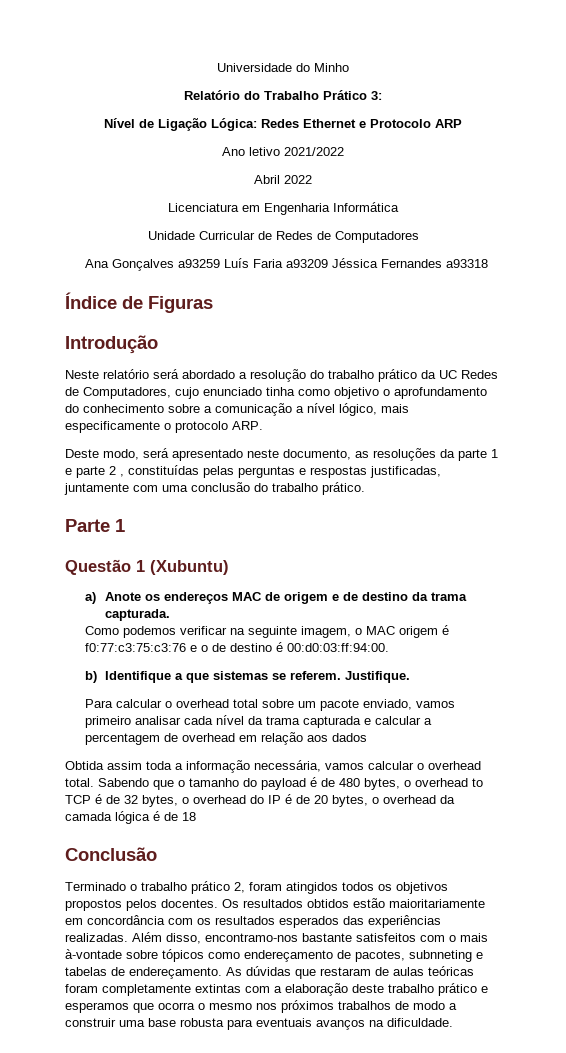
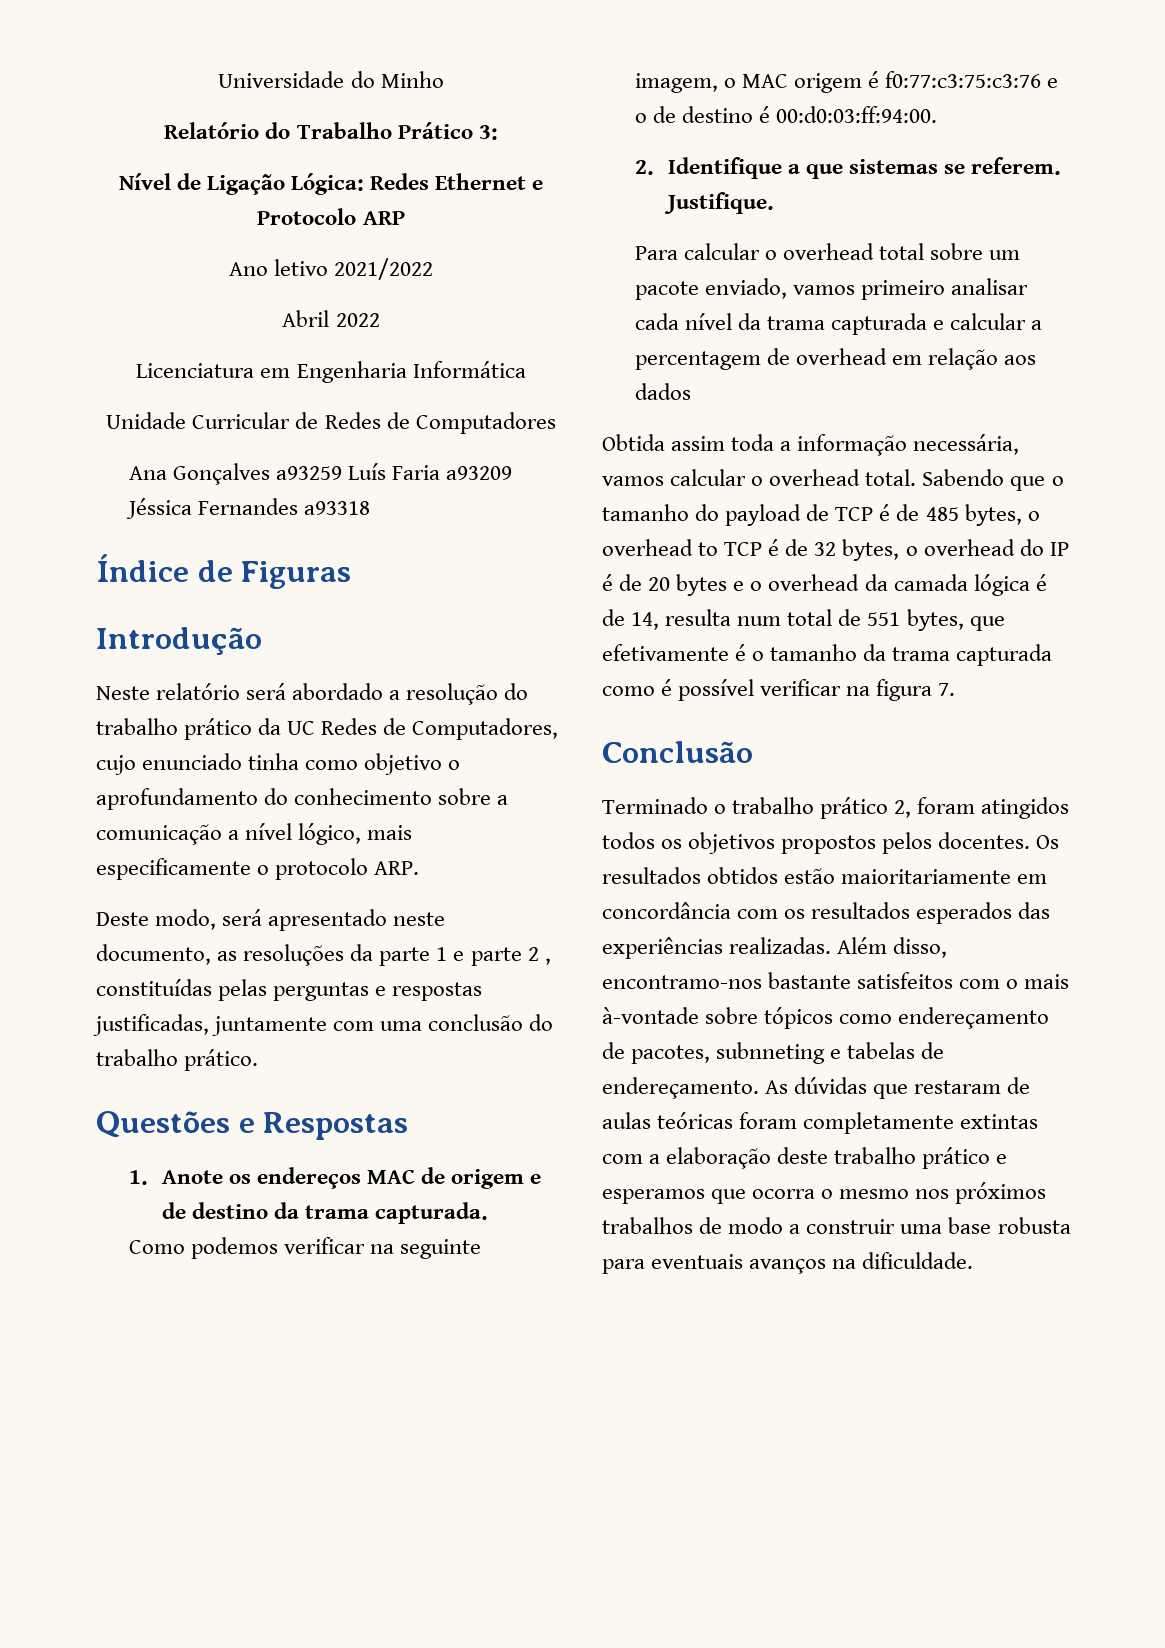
- Parte 1
- Questão 1 (Xubuntu)
- a) Anote os endereços MAC de origem e de destino da trama capturada.
+ Questões e Respostas
+ 1. Anote os endereços MAC de origem e de destino da trama capturada.
- b) Identifique a que sistemas se referem.
+ 2. Identifique a que sistemas se referem.
- Sabendo que o tamanho do payload é de 480 bytes, o overhead to TCP é de 32 bytes, o overhead do IP é de 20 bytes, o overhead da camada lógica é de 18
+ Sabendo que o tamanho do payload de TCP é de 485 bytes, o overhead to TCP é de 32 bytes, o overhead do IP é de 20 bytes e o overhead da camada lógica é de 14, resulta num total de 551 bytes, que efetivamente é o tamanho da trama capturada como é possível verificar na figura 7.

